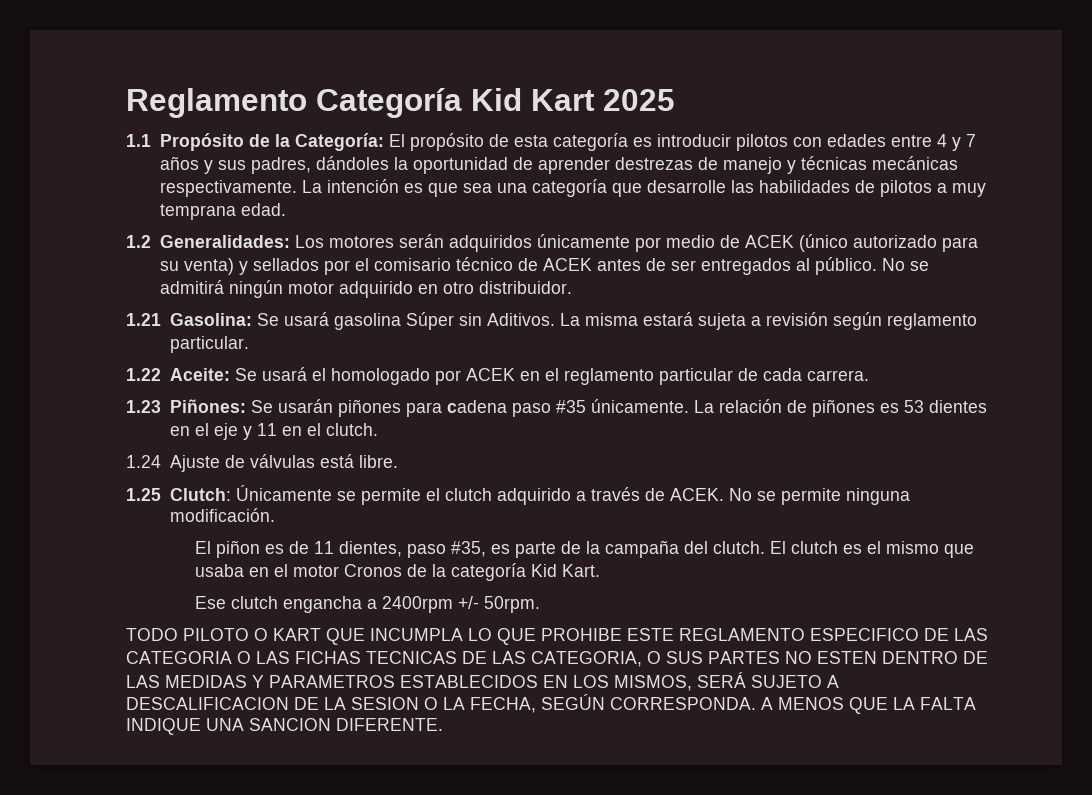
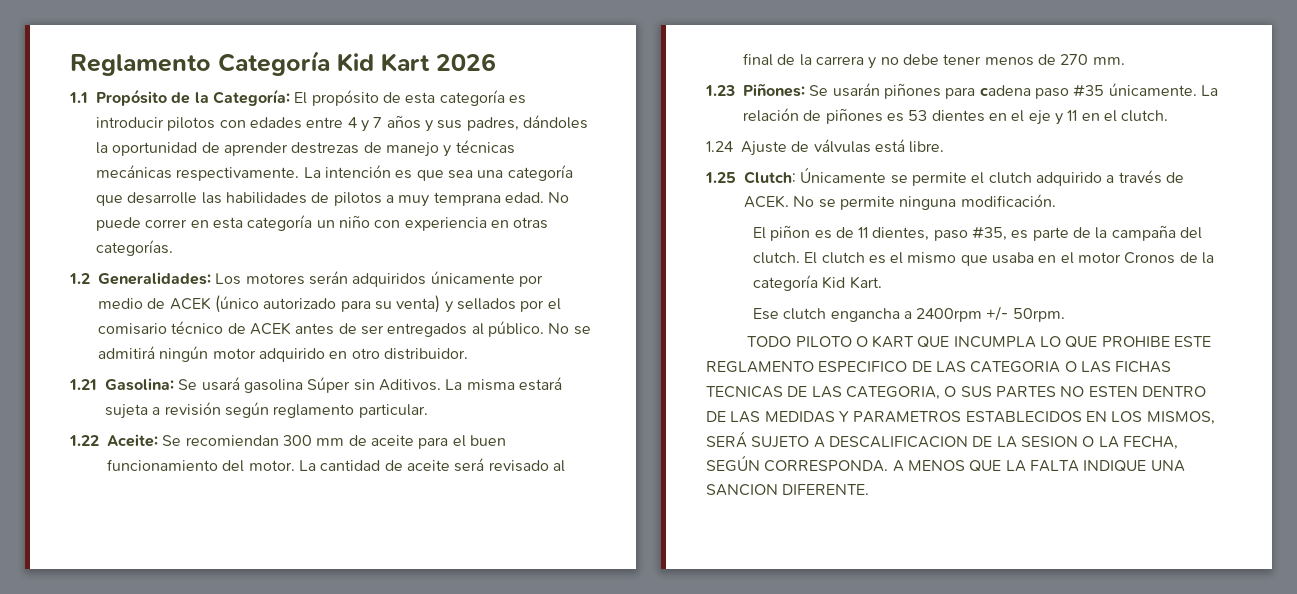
- Reglamento Categoría Kid Kart 2025
+ Reglamento Categoría Kid Kart 2026
+ No puede correr en esta categoría un niño con experiencia en otras categorías.
- 1.22 Aceite: Se usará el homologado por ACEK en el reglamento particular de cada carrera.
+ 1.22 Aceite: Se recomiendan 300 mm de aceite para el buen funcionamiento del motor. La cantidad de aceite será revisado al final de la carrera y no debe tener menos de 270 mm.

